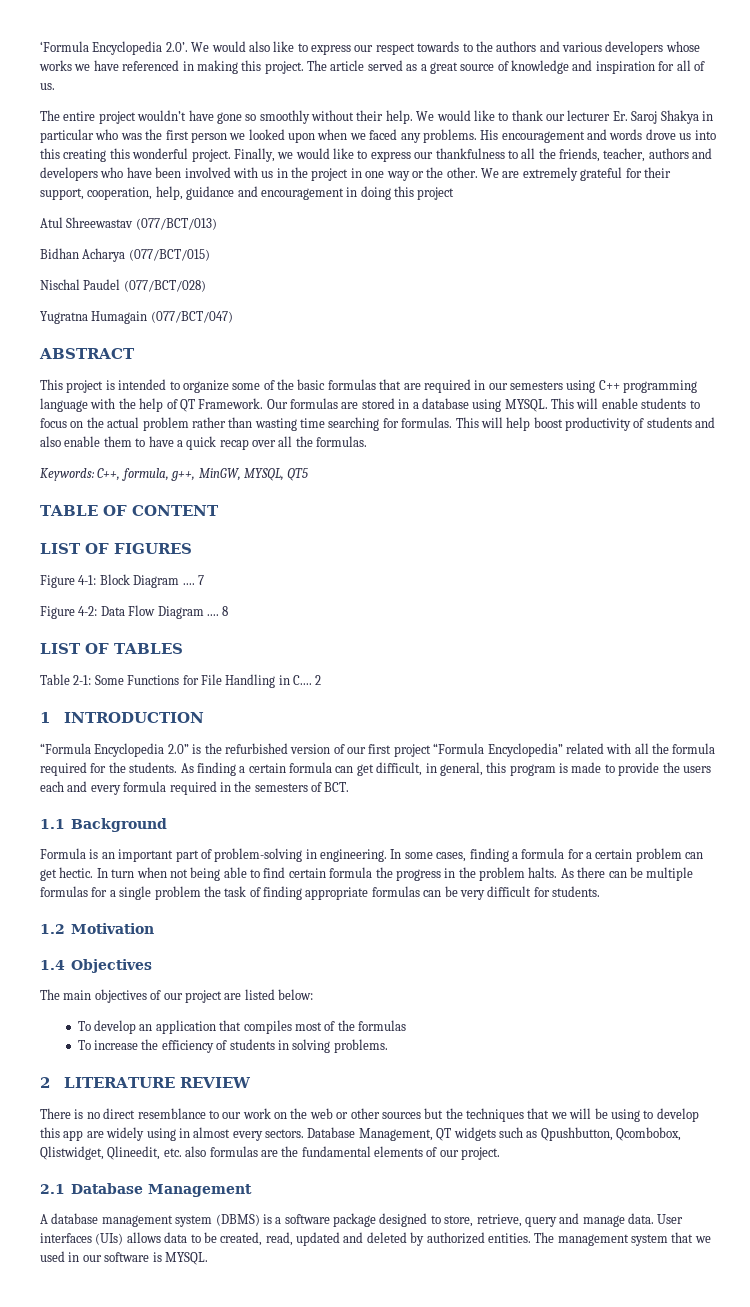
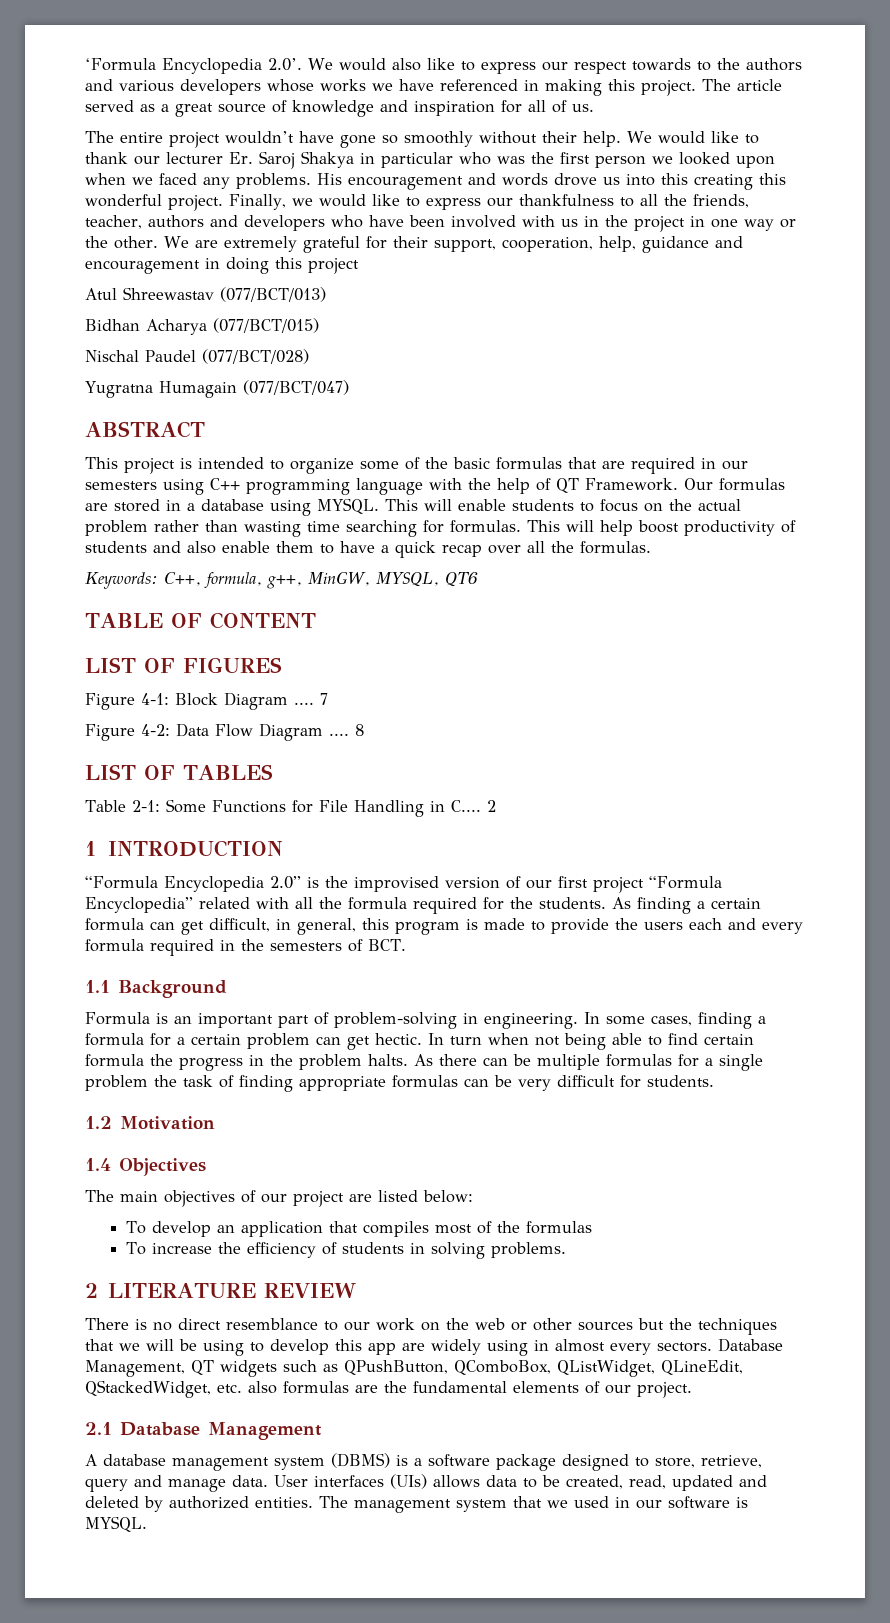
- Keywords: C++, formula, g++, MinGW, MYSQL, QT5
+ Keywords: C++, formula, g++, MinGW, MYSQL, QT6
- “Formula Encyclopedia 2.0” is the refurbished version of our first project “Formula Encyclopedia” related with all the formula required for the students.
+ “Formula Encyclopedia 2.0” is the improvised version of our first project “Formula Encyclopedia” related with all the formula required for the students.
- Database Management, QT widgets such as Qpushbutton, Qcombobox, Qlistwidget, Qlineedit, etc. also formulas are the fundamental elements of our project.
+ Database Management, QT widgets such as QPushButton, QComboBox, QListWidget, QLineEdit, QStackedWidget, etc. also formulas are the fundamental elements of our project.

